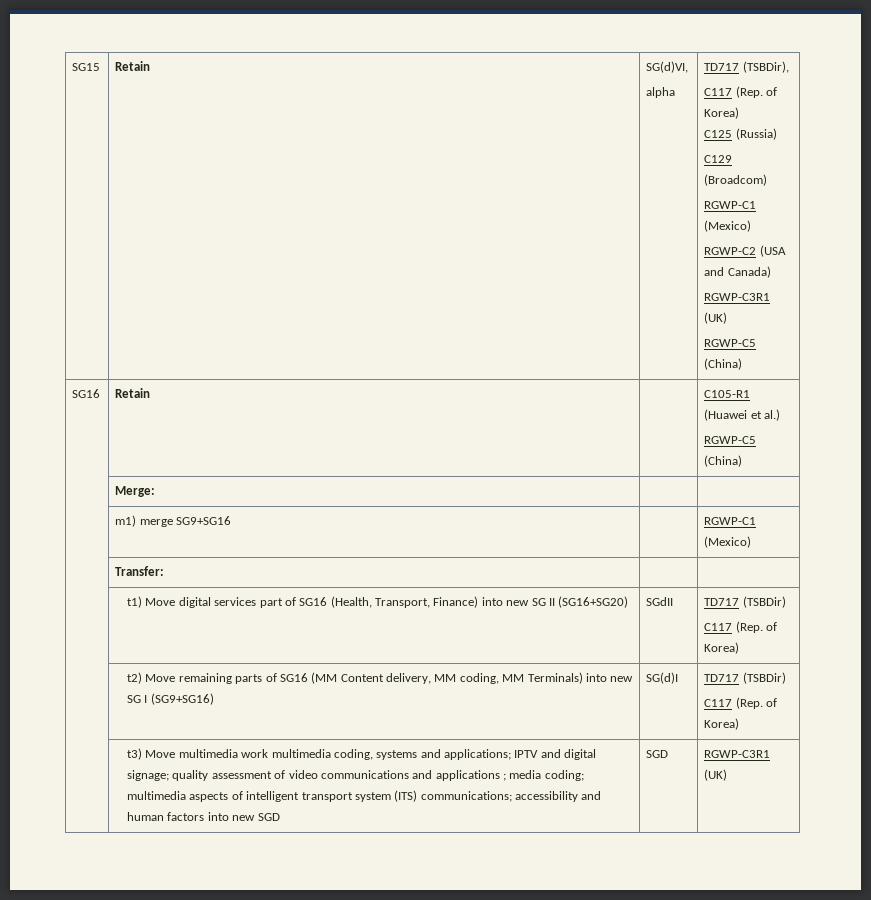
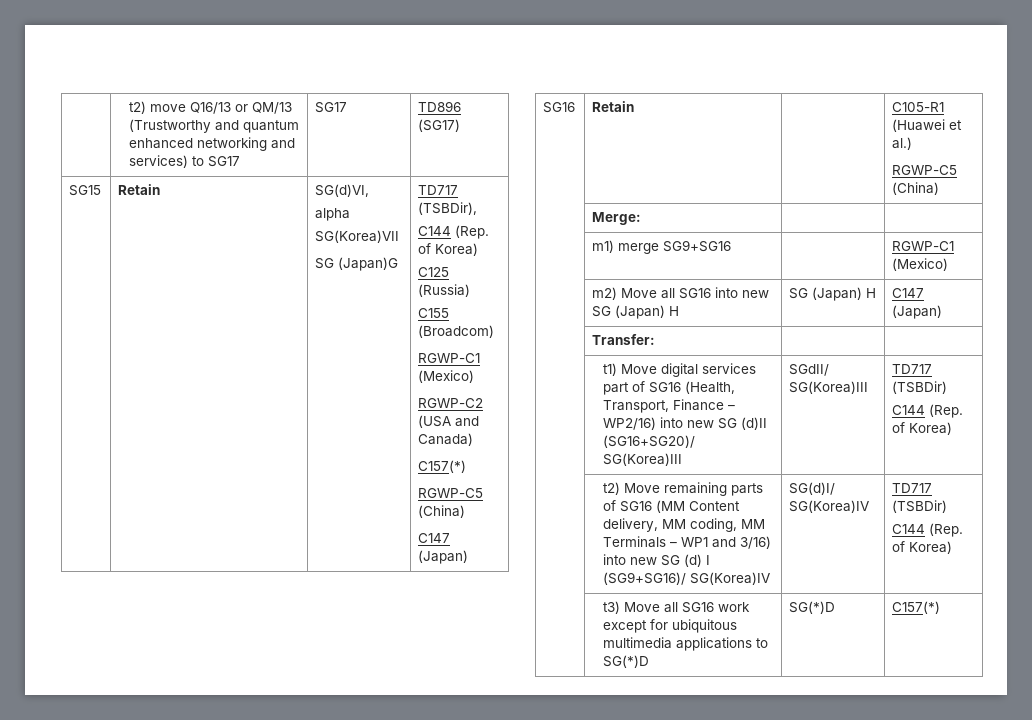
+ | t2) move Q16/13 or QM/13 (Trustworthy and quantum enhanced networking and services) to SG17 | SG17 | TD896 (SG17)
  SG15 | Retain | SG(d)VI,
- alpha | TD717 (TSBDir),
- C117 (Rep. of Korea)
+ alpha
+ SG(Korea)VII
+ SG (Japan)G | TD717 (TSBDir),
+ C144 (Rep. of Korea)
  С125 (Russia)
- C129 (Broadcom)
+ C155 (Broadcom)
  RGWP-C1 (Mexico)
  RGWP-C2 (USA and Canada)
- RGWP-C3R1 (UK)
+ C157(*)
  RGWP-C5 (China)
+ C147 (Japan)
+ | m2) Move all SG16 into new SG (Japan) H | SG (Japan) H | C147 (Japan)
- | t1) Move digital services part of SG16 (Health, Transport, Finance) into new SG II (SG16+SG20) | SGdII | TD717 (TSBDir)
- C117 (Rep. of Korea)
+ | t1) Move digital services part of SG16 (Health, Transport, Finance – WP2/16) into new SG (d)II (SG16+SG20)/ SG(Korea)III | SGdII/ SG(Korea)III | TD717 (TSBDir)
+ C144 (Rep. of Korea)
- | t2) Move remaining parts of SG16 (MM Content delivery, MM coding, MM Terminals) into new SG I (SG9+SG16) | SG(d)I | TD717 (TSBDir)
- C117 (Rep. of Korea)
+ | t2) Move remaining parts of SG16 (MM Content delivery, MM coding, MM Terminals – WP1 and 3/16) into new SG (d) I (SG9+SG16)/ SG(Korea)IV | SG(d)I/ SG(Korea)IV | TD717 (TSBDir)
+ C144 (Rep. of Korea)
- t3) Move multimedia work multimedia coding, systems and applications; IPTV and digital signage; quality assessment of video communications and applications ; media coding; multimedia aspects of intelligent transport system (ITS) communications; accessibility and human factors into new SGD | SGD | RGWP-C3R1 (UK)
+ t3) Move all SG16 work except for ubiquitous multimedia applications to SG(*)D | SG(*)D | C157(*)

